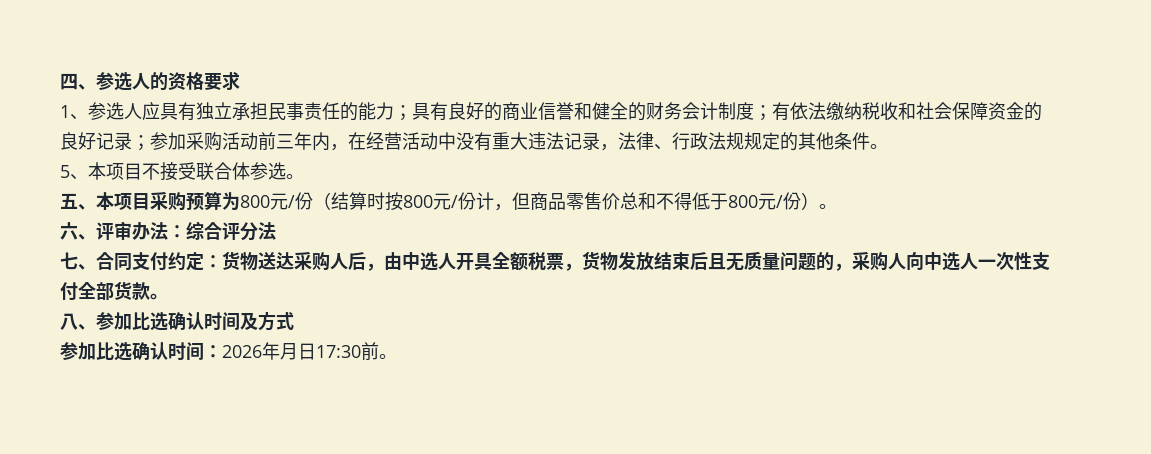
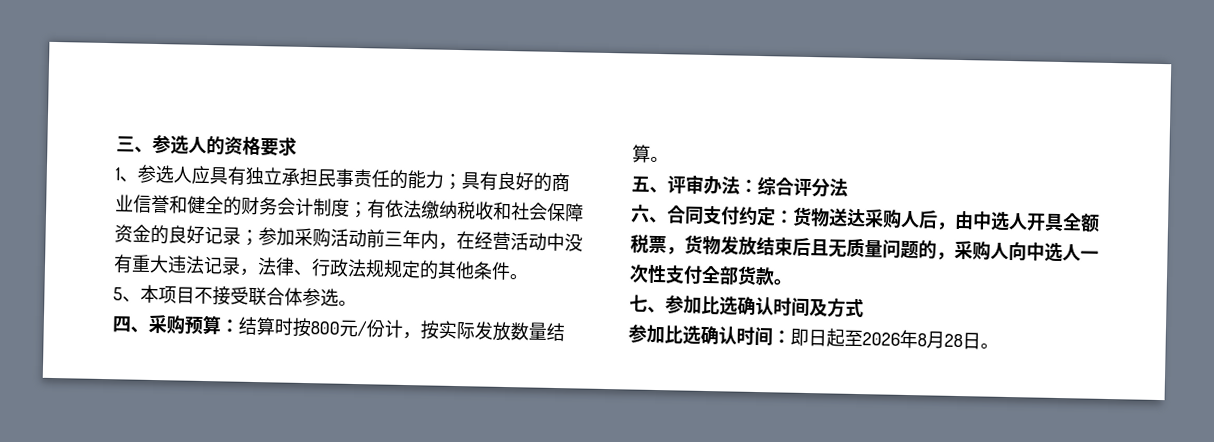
- 四、参选人的资格要求
+ 三、参选人的资格要求
- 五、本项目采购预算为800元/份（结算时按800元/份计，但商品零售价总和不得低于800元/份）。
- 六、评审办法：综合评分法
+ 四、采购预算：结算时按800元/份计，按实际发放数量结算。
+ 五、评审办法：综合评分法
- 七、合同支付约定：货物送达采购人后，由中选人开具全额税票，货物发放结束后且无质量问题的，采购人向中选人一次性支付全部货款。
+ 六、合同支付约定：货物送达采购人后，由中选人开具全额税票，货物发放结束后且无质量问题的，采购人向中选人一次性支付全部货款。
- 八、参加比选确认时间及方式
+ 七、参加比选确认时间及方式
- 参加比选确认时间：2026年月日17:30前。
+ 参加比选确认时间：即日起至2026年8月28日。

